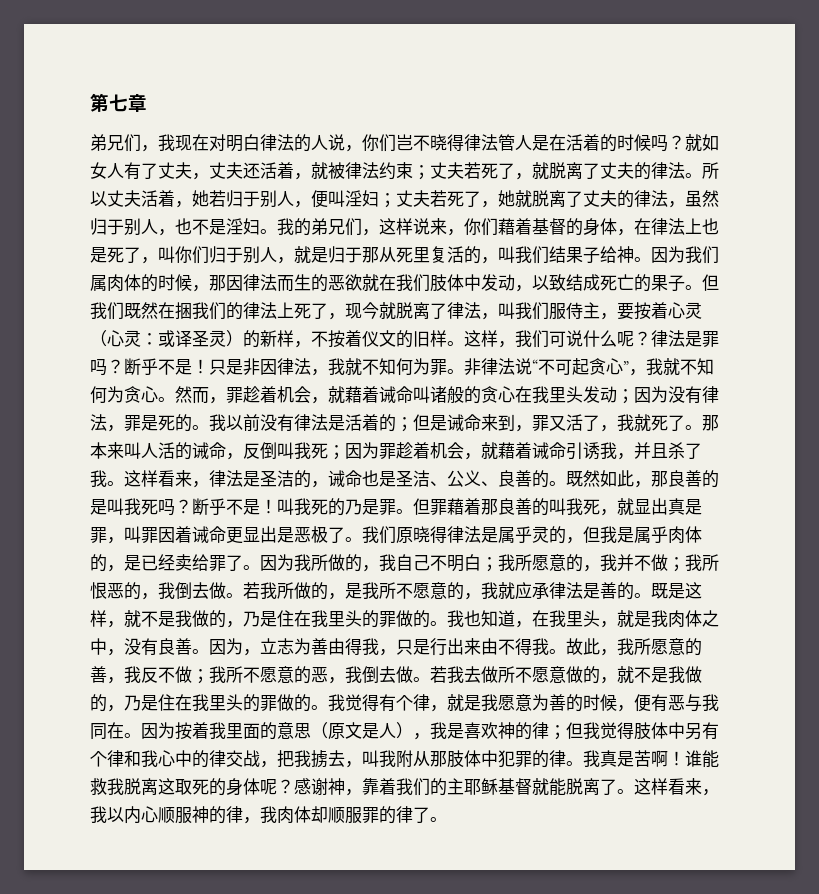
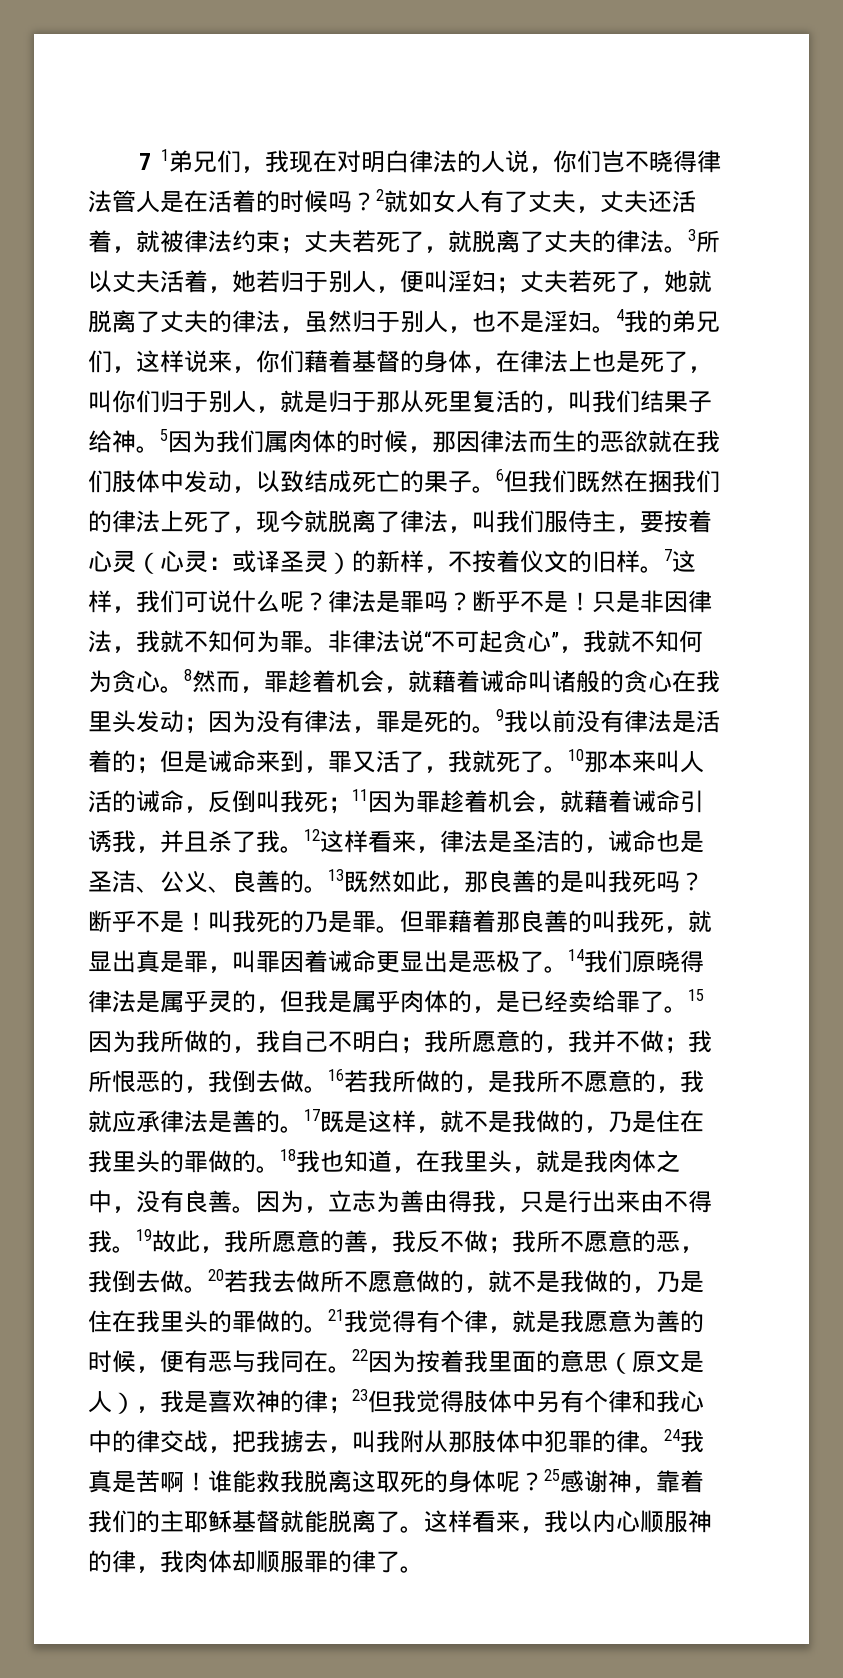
- 第七章
- 弟兄们，我现在对明白律法的人说，你们岂不晓得律法管人是在活着的时候吗？
+ 7 1弟兄们，我现在对明白律法的人说，你们岂不晓得律法管人是在活着的时候吗？
- 就如女人有了丈夫，丈夫还活着，就被律法约束；丈夫若死了，就脱离了丈夫的律法。
+ 2就如女人有了丈夫，丈夫还活着，就被律法约束；丈夫若死了，就脱离了丈夫的律法。
- 所以丈夫活着，她若归于别人，便叫淫妇；丈夫若死了，她就脱离了丈夫的律法，虽然归于别人，也不是淫妇。
+ 3所以丈夫活着，她若归于别人，便叫淫妇；丈夫若死了，她就脱离了丈夫的律法，虽然归于别人，也不是淫妇。
- 我的弟兄们，这样说来，你们藉着基督的身体，在律法上也是死了，叫你们归于别人，就是归于那从死里复活的，叫我们结果子给神。
+ 4我的弟兄们，这样说来，你们藉着基督的身体，在律法上也是死了，叫你们归于别人，就是归于那从死里复活的，叫我们结果子给神。
- 因为我们属肉体的时候，那因律法而生的恶欲就在我们肢体中发动，以致结成死亡的果子。
+ 5因为我们属肉体的时候，那因律法而生的恶欲就在我们肢体中发动，以致结成死亡的果子。
- 但我们既然在捆我们的律法上死了，现今就脱离了律法，叫我们服侍主，要按着心灵（心灵：或译圣灵）的新样，不按着仪文的旧样。
+ 6但我们既然在捆我们的律法上死了，现今就脱离了律法，叫我们服侍主，要按着心灵（心灵：或译圣灵）的新样，不按着仪文的旧样。
- 这样，我们可说什么呢？
+ 7这样，我们可说什么呢？
- 然而，罪趁着机会，就藉着诫命叫诸般的贪心在我里头发动；因为没有律法，罪是死的。
+ 8然而，罪趁着机会，就藉着诫命叫诸般的贪心在我里头发动；因为没有律法，罪是死的。
- 我以前没有律法是活着的；但是诫命来到，罪又活了，我就死了。
+ 9我以前没有律法是活着的；但是诫命来到，罪又活了，我就死了。
- 那本来叫人活的诫命，反倒叫我死；因为罪趁着机会，就藉着诫命引诱我，并且杀了我。
+ 10那本来叫人活的诫命，反倒叫我死；11因为罪趁着机会，就藉着诫命引诱我，并且杀了我。
- 这样看来，律法是圣洁的，诫命也是圣洁、公义、良善的。
+ 12这样看来，律法是圣洁的，诫命也是圣洁、公义、良善的。
- 既然如此，那良善的是叫我死吗？
+ 13既然如此，那良善的是叫我死吗？
- 我们原晓得律法是属乎灵的，但我是属乎肉体的，是已经卖给罪了。
+ 14我们原晓得律法是属乎灵的，但我是属乎肉体的，是已经卖给罪了。
- 因为我所做的，我自己不明白；我所愿意的，我并不做；我所恨恶的，我倒去做。
+ 15因为我所做的，我自己不明白；我所愿意的，我并不做；我所恨恶的，我倒去做。
- 若我所做的，是我所不愿意的，我就应承律法是善的。
+ 16若我所做的，是我所不愿意的，我就应承律法是善的。
- 既是这样，就不是我做的，乃是住在我里头的罪做的。
+ 17既是这样，就不是我做的，乃是住在我里头的罪做的。
- 我也知道，在我里头，就是我肉体之中，没有良善。
+ 18我也知道，在我里头，就是我肉体之中，没有良善。
- 故此，我所愿意的善，我反不做；我所不愿意的恶，我倒去做。
+ 19故此，我所愿意的善，我反不做；我所不愿意的恶，我倒去做。
- 若我去做所不愿意做的，就不是我做的，乃是住在我里头的罪做的。
+ 20若我去做所不愿意做的，就不是我做的，乃是住在我里头的罪做的。
- 我觉得有个律，就是我愿意为善的时候，便有恶与我同在。
+ 21我觉得有个律，就是我愿意为善的时候，便有恶与我同在。
- 因为按着我里面的意思（原文是人），我是喜欢神的律；但我觉得肢体中另有个律和我心中的律交战，把我掳去，叫我附从那肢体中犯罪的律。
+ 22因为按着我里面的意思（原文是人），我是喜欢神的律；23但我觉得肢体中另有个律和我心中的律交战，把我掳去，叫我附从那肢体中犯罪的律。
- 我真是苦啊！
+ 24我真是苦啊！
- 感谢神，靠着我们的主耶稣基督就能脱离了。
+ 25感谢神，靠着我们的主耶稣基督就能脱离了。

